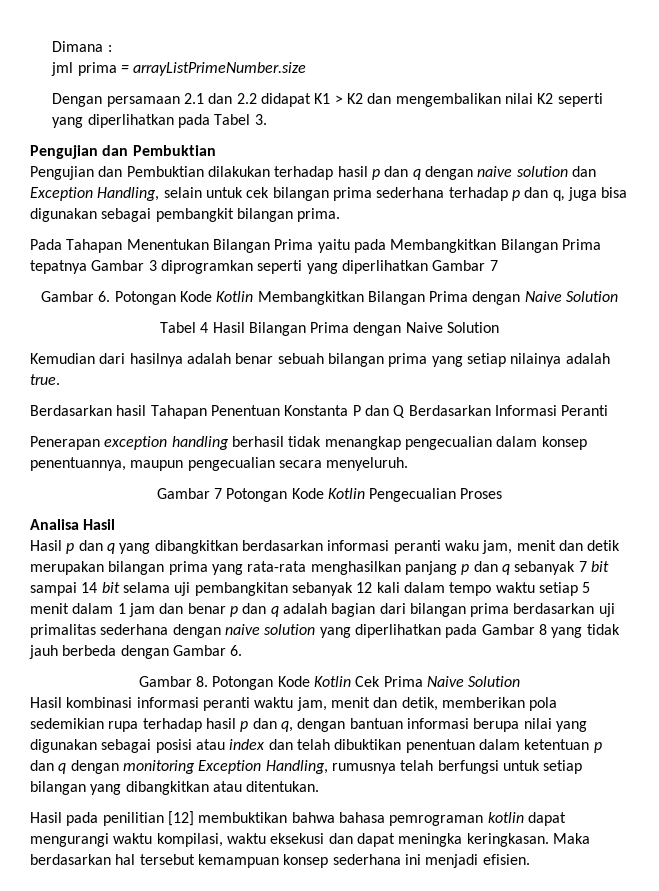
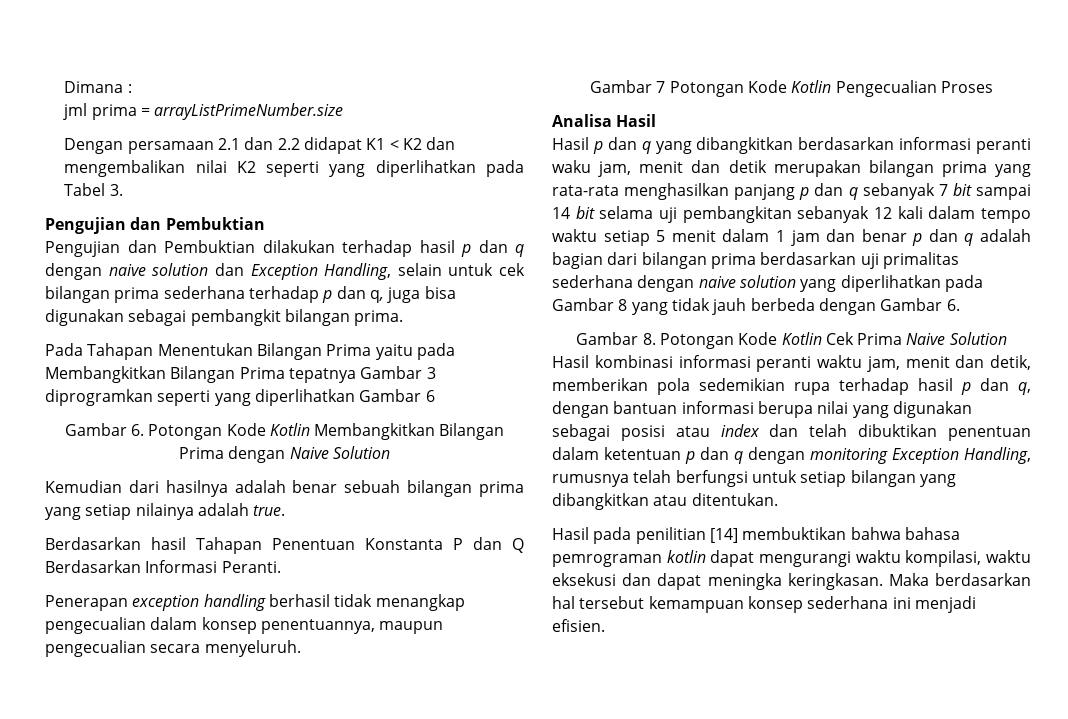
- Dengan persamaan 2.1 dan 2.2 didapat K1 > K2 dan mengembalikan nilai K2 seperti yang diperlihatkan pada Tabel 3.
+ Dengan persamaan 2.1 dan 2.2 didapat K1 < K2 dan mengembalikan nilai K2 seperti yang diperlihatkan pada Tabel 3.
- Pada Tahapan Menentukan Bilangan Prima yaitu pada Membangkitkan Bilangan Prima tepatnya Gambar 3 diprogramkan seperti yang diperlihatkan Gambar 7
+ Pada Tahapan Menentukan Bilangan Prima yaitu pada Membangkitkan Bilangan Prima tepatnya Gambar 3 diprogramkan seperti yang diperlihatkan Gambar 6
- Tabel 4 Hasil Bilangan Prima dengan Naive Solution
- Berdasarkan hasil Tahapan Penentuan Konstanta P dan Q Berdasarkan Informasi Peranti
+ Berdasarkan hasil Tahapan Penentuan Konstanta P dan Q Berdasarkan Informasi Peranti.
- Hasil pada penilitian [12] membuktikan bahwa bahasa pemrograman kotlin dapat mengurangi waktu kompilasi, waktu eksekusi dan dapat meningka keringkasan.
+ Hasil pada penilitian [14] membuktikan bahwa bahasa pemrograman kotlin dapat mengurangi waktu kompilasi, waktu eksekusi dan dapat meningka keringkasan.

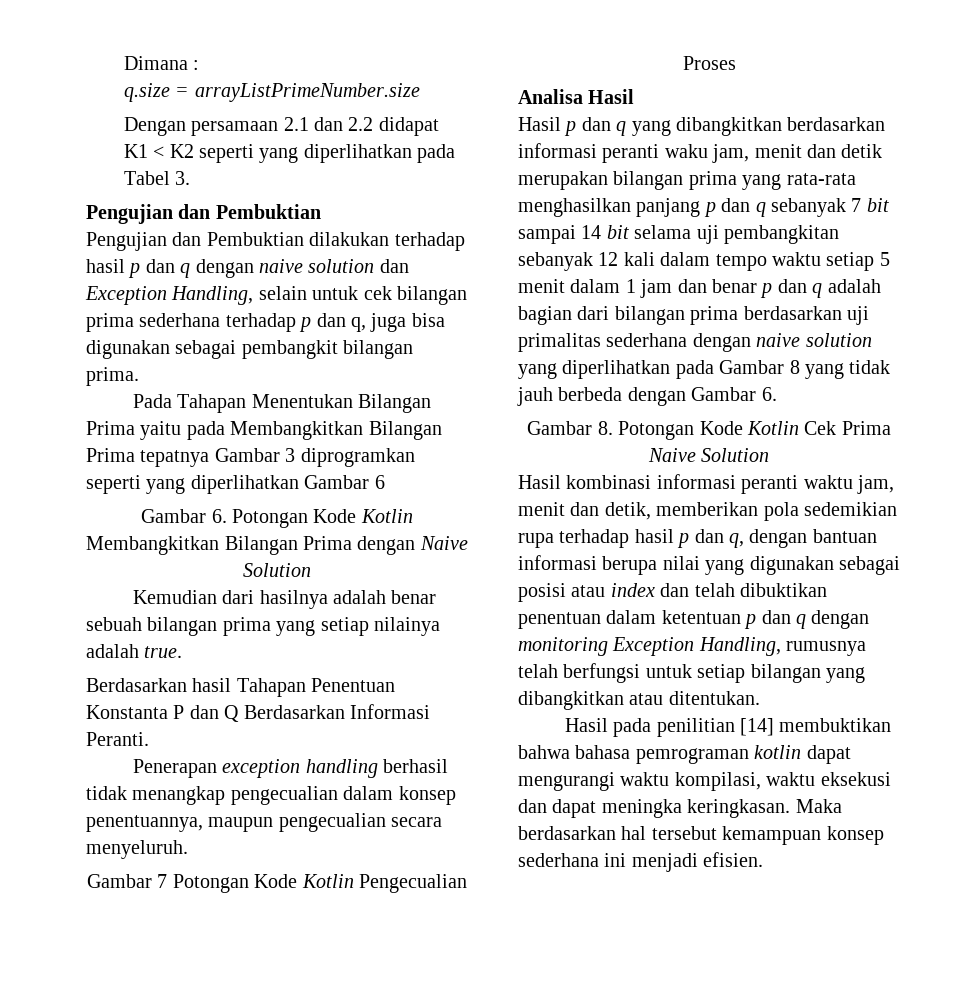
- jml prima = arrayListPrimeNumber.size
+ q.size = arrayListPrimeNumber.size
- Dengan persamaan 2.1 dan 2.2 didapat K1 < K2 dan mengembalikan nilai K2 seperti yang diperlihatkan pada Tabel 3.
+ Dengan persamaan 2.1 dan 2.2 didapat K1 < K2 seperti yang diperlihatkan pada Tabel 3.

